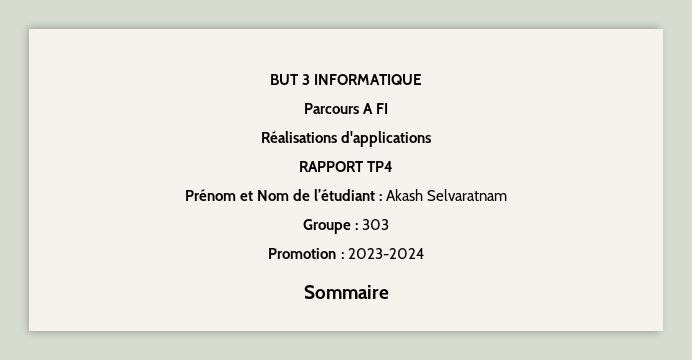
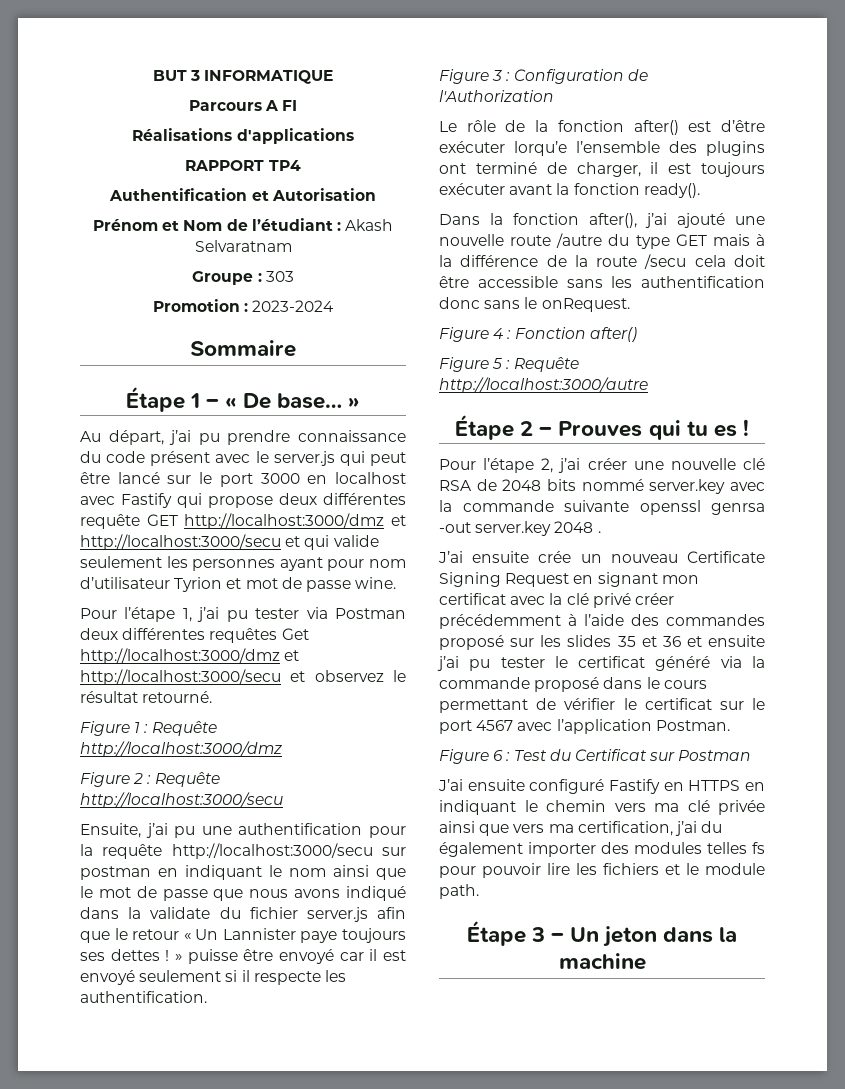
+ Authentification et Autorisation
+ Étape 1 – « De base… »
+ Au départ, j’ai pu prendre connaissance du code présent avec le server.js qui peut être lancé sur le port 3000 en localhost avec Fastify qui propose deux différentes requête GET http://localhost:3000/dmz et http://localhost:3000/secu et qui valide seulement les personnes ayant pour nom d’utilisateur Tyrion et mot de passe wine.
+ Pour l’étape 1, j’ai pu tester via Postman deux différentes requêtes Get http://localhost:3000/dmz et http://localhost:3000/secu et observez le résultat retourné.
+ Figure 1 : Requête http://localhost:3000/dmz
+ Figure 2 : Requête http://localhost:3000/secu
+ Ensuite, j’ai pu une authentification pour la requête http://localhost:3000/secu sur postman en indiquant le nom ainsi que le mot de passe que nous avons indiqué dans la validate du fichier server.js afin que le retour « Un Lannister paye toujours ses dettes ! » puisse être envoyé car il est envoyé seulement si il respecte les authentification.
+ Figure 3 : Configuration de l'Authorization
+ Le rôle de la fonction after() est d’être exécuter lorqu’e l’ensemble des plugins ont terminé de charger, il est toujours exécuter avant la fonction ready().
+ Dans la fonction after(), j’ai ajouté une nouvelle route /autre du type GET mais à la différence de la route /secu cela doit être accessible sans les authentification donc sans le onRequest.
+ Figure 4 : Fonction after()
+ Figure 5 : Requête http://localhost:3000/autre
+ Étape 2 – Prouves qui tu es !
+ Pour l’étape 2, j’ai créer une nouvelle clé RSA de 2048 bits nommé server.key avec la commande suivante openssl genrsa -out server.key 2048 .
+ J’ai ensuite crée un nouveau Certificate Signing Request en signant mon certificat avec la clé privé créer précédemment à l’aide des commandes proposé sur les slides 35 et 36 et ensuite j’ai pu tester le certificat généré via la commande proposé dans le cours permettant de vérifier le certificat sur le port 4567 avec l’application Postman.
+ Figure 6 : Test du Certificat sur Postman
+ J’ai ensuite configuré Fastify en HTTPS en indiquant le chemin vers ma clé privée ainsi que vers ma certification, j’ai du également importer des modules telles fs pour pouvoir lire les fichiers et le module path.
+ Étape 3 – Un jeton dans la machine

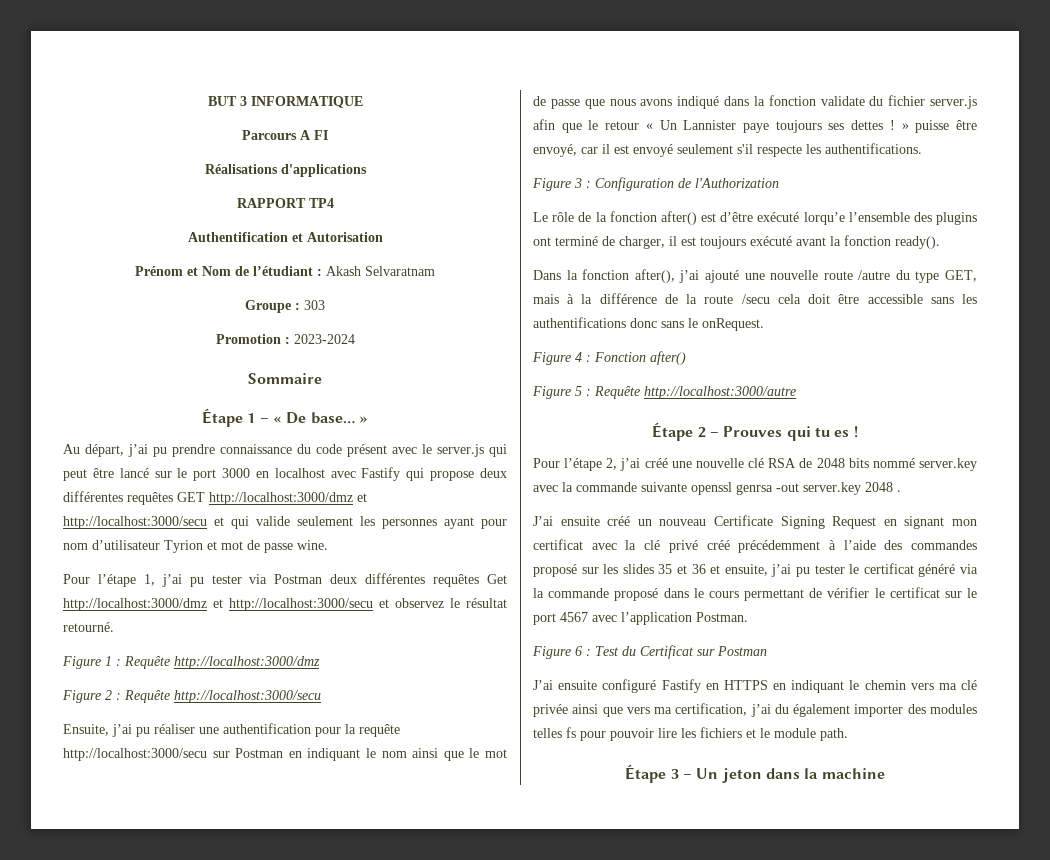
- Au départ, j’ai pu prendre connaissance du code présent avec le server.js qui peut être lancé sur le port 3000 en localhost avec Fastify qui propose deux différentes requête GET http://localhost:3000/dmz et http://localhost:3000/secu et qui valide seulement les personnes ayant pour nom d’utilisateur Tyrion et mot de passe wine.
+ Au départ, j’ai pu prendre connaissance du code présent avec le server.js qui peut être lancé sur le port 3000 en localhost avec Fastify qui propose deux différentes requêtes GET http://localhost:3000/dmz et http://localhost:3000/secu et qui valide seulement les personnes ayant pour nom d’utilisateur Tyrion et mot de passe wine.
- Ensuite, j’ai pu une authentification pour la requête http://localhost:3000/secu sur postman en indiquant le nom ainsi que le mot de passe que nous avons indiqué dans la validate du fichier server.js afin que le retour « Un Lannister paye toujours ses dettes ! » puisse être envoyé car il est envoyé seulement si il respecte les authentification.
+ Ensuite, j’ai pu réaliser une authentification pour la requête http://localhost:3000/secu sur Postman en indiquant le nom ainsi que le mot de passe que nous avons indiqué dans la fonction validate du fichier server.js afin que le retour « Un Lannister paye toujours ses dettes ! » puisse être envoyé, car il est envoyé seulement s'il respecte les authentifications.
- Le rôle de la fonction after() est d’être exécuter lorqu’e l’ensemble des plugins ont terminé de charger, il est toujours exécuter avant la fonction ready().
+ Le rôle de la fonction after() est d’être exécuté lorqu’e l’ensemble des plugins ont terminé de charger, il est toujours exécuté avant la fonction ready().
- Dans la fonction after(), j’ai ajouté une nouvelle route /autre du type GET mais à la différence de la route /secu cela doit être accessible sans les authentification donc sans le onRequest.
+ Dans la fonction after(), j’ai ajouté une nouvelle route /autre du type GET, mais à la différence de la route /secu cela doit être accessible sans les authentifications donc sans le onRequest.
- Pour l’étape 2, j’ai créer une nouvelle clé RSA de 2048 bits nommé server.key avec la commande suivante openssl genrsa -out server.key 2048 .
+ Pour l’étape 2, j’ai créé une nouvelle clé RSA de 2048 bits nommé server.key avec la commande suivante openssl genrsa -out server.key 2048 .
- J’ai ensuite crée un nouveau Certificate Signing Request en signant mon certificat avec la clé privé créer précédemment à l’aide des commandes proposé sur les slides 35 et 36 et ensuite j’ai pu tester le certificat généré via la commande proposé dans le cours permettant de vérifier le certificat sur le port 4567 avec l’application Postman.
+ J’ai ensuite créé un nouveau Certificate Signing Request en signant mon certificat avec la clé privé créé précédemment à l’aide des commandes proposé sur les slides 35 et 36 et ensuite, j’ai pu tester le certificat généré via la commande proposé dans le cours permettant de vérifier le certificat sur le port 4567 avec l’application Postman.

